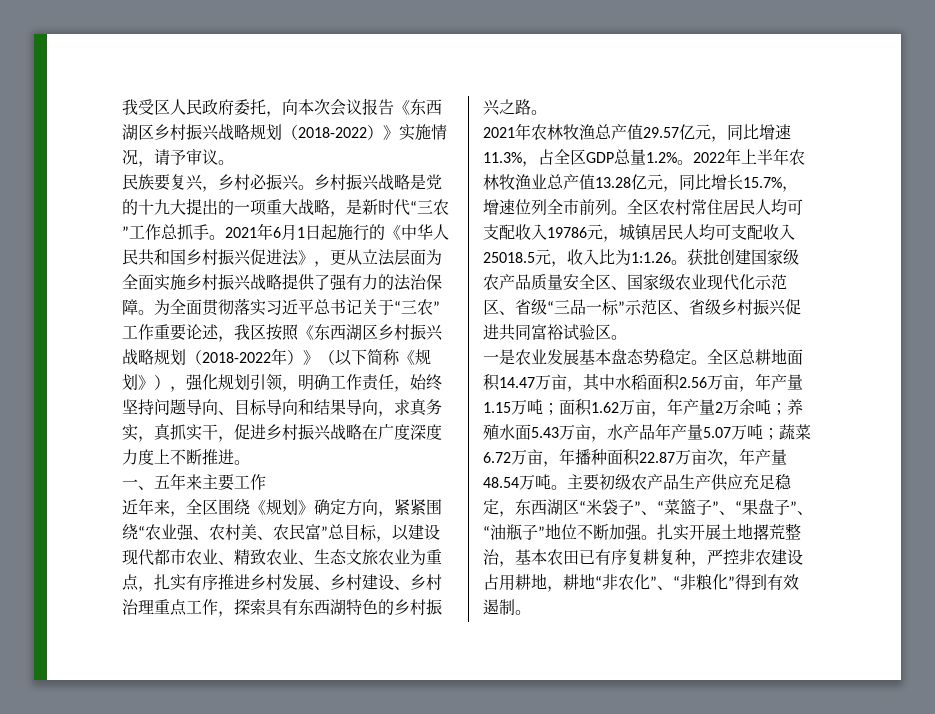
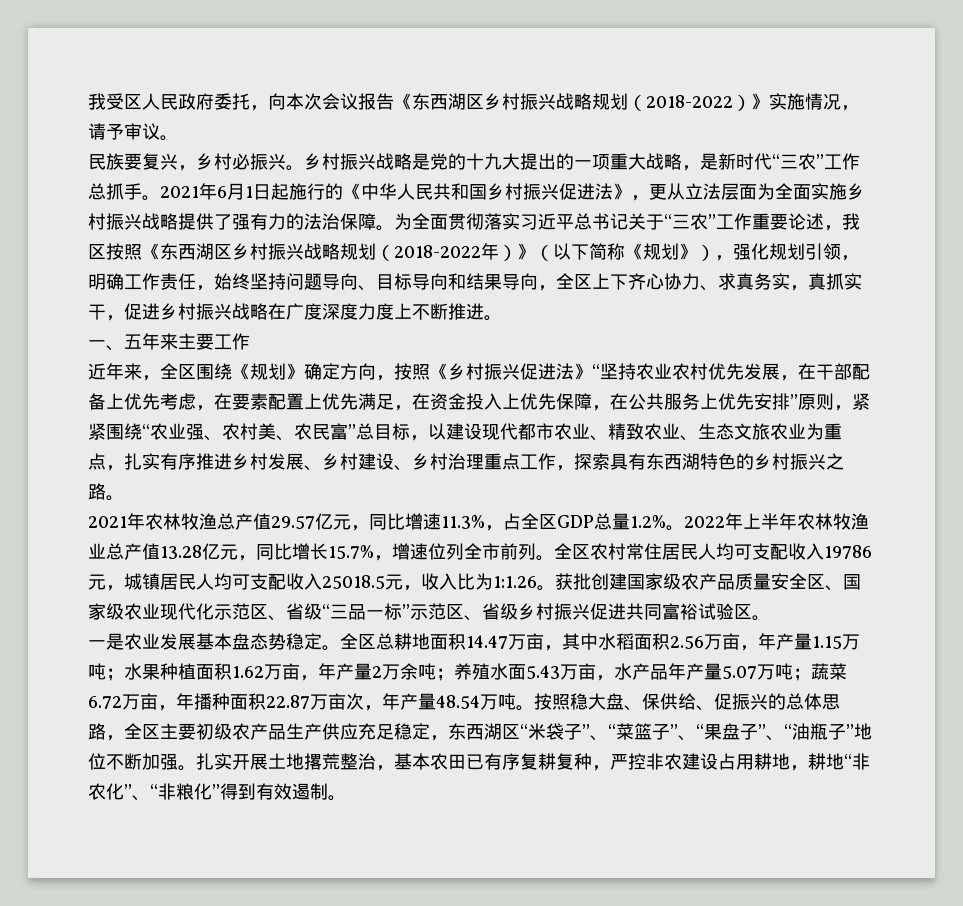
- 为全面贯彻落实习近平总书记关于“三农”工作重要论述，我区按照《东西湖区乡村振兴战略规划（2018-2022年）》（以下简称《规划》），强化规划引领，明确工作责任，始终坚持问题导向、目标导向和结果导向，求真务实，真抓实干，促进乡村振兴战略在广度深度力度上不断推进。
+ 为全面贯彻落实习近平总书记关于“三农”工作重要论述，我区按照《东西湖区乡村振兴战略规划（2018-2022年）》（以下简称《规划》），强化规划引领，明确工作责任，始终坚持问题导向、目标导向和结果导向，全区上下齐心协力、求真务实，真抓实干，促进乡村振兴战略在广度深度力度上不断推进。
- 近年来，全区围绕《规划》确定方向，紧紧围绕“农业强、农村美、农民富”总目标，以建设现代都市农业、精致农业、生态文旅农业为重点，扎实有序推进乡村发展、乡村建设、乡村治理重点工作，探索具有东西湖特色的乡村振兴之路。
+ 近年来，全区围绕《规划》确定方向，按照《乡村振兴促进法》“坚持农业农村优先发展，在干部配备上优先考虑，在要素配置上优先满足，在资金投入上优先保障，在公共服务上优先安排”原则，紧紧围绕“农业强、农村美、农民富”总目标，以建设现代都市农业、精致农业、生态文旅农业为重点，扎实有序推进乡村发展、乡村建设、乡村治理重点工作，探索具有东西湖特色的乡村振兴之路。
- 全区总耕地面积14.47万亩，其中水稻面积2.56万亩，年产量1.15万吨；面积1.62万亩，年产量2万余吨；养殖水面5.43万亩，水产品年产量5.07万吨；蔬菜6.72万亩，年播种面积22.87万亩次，年产量48.54万吨。
+ 全区总耕地面积14.47万亩，其中水稻面积2.56万亩，年产量1.15万吨；水果种植面积1.62万亩，年产量2万余吨；养殖水面5.43万亩，水产品年产量5.07万吨；蔬菜6.72万亩，年播种面积22.87万亩次，年产量48.54万吨。
- 主要初级农产品生产供应充足稳定，东西湖区“米袋子”、“菜篮子”、“果盘子”、“油瓶子”地位不断加强。
+ 按照稳大盘、保供给、促振兴的总体思路，全区主要初级农产品生产供应充足稳定，东西湖区“米袋子”、“菜篮子”、“果盘子”、“油瓶子”地位不断加强。

